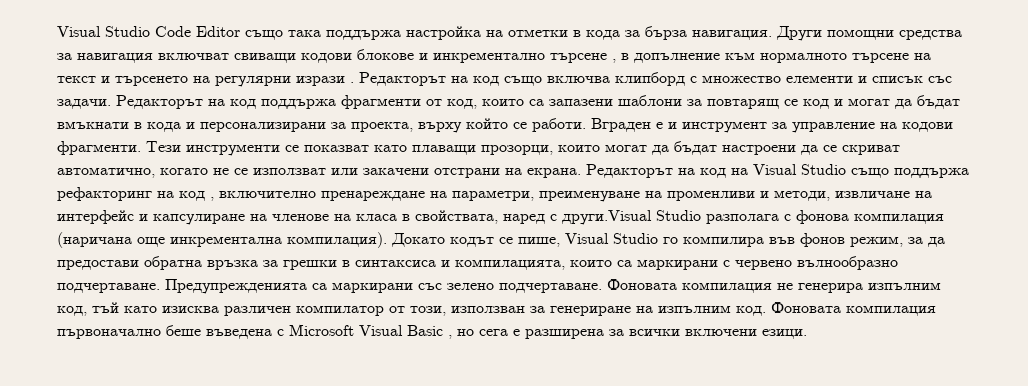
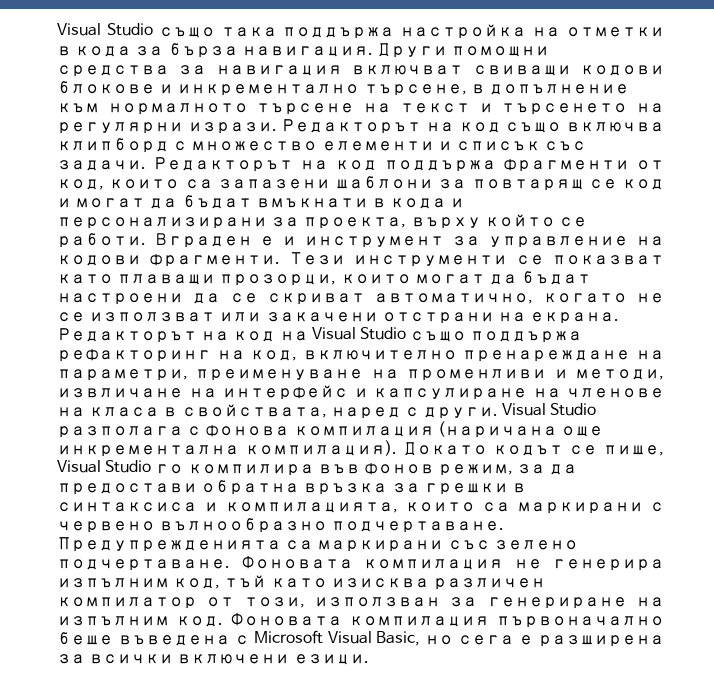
- Visual Studio Code Editor също така поддържа настройка на отметки в кода за бърза навигация.
+ Visual Studio също така поддържа настройка на отметки в кода за бърза навигация.
- Други помощни средства за навигация включват свиващи кодови блокове и инкрементално търсене , в допълнение към нормалното търсене на текст и търсенето на регулярни изрази .
+ Други помощни средства за навигация включват свиващи кодови блокове и инкрементално търсене, в допълнение към нормалното търсене на текст и търсенето на регулярни изрази.
- Редакторът на код на Visual Studio също поддържа рефакторинг на код , включително пренареждане на параметри, преименуване на променливи и методи, извличане на интерфейс и капсулиране на членове на класа в свойствата, наред с други.Visual Studio разполага с фонова компилация (наричана още инкрементална компилация).
+ Редакторът на код на Visual Studio също поддържа рефакторинг на код, включително пренареждане на параметри, преименуване на променливи и методи, извличане на интерфейс и капсулиране на членове на класа в свойствата, наред с други. Visual Studio разполага с фонова компилация (наричана още инкрементална компилация).
- Фоновата компилация първоначално беше въведена с Microsoft Visual Basic , но сега е разширена за всички включени езици.
+ Фоновата компилация първоначално беше въведена с Microsoft Visual Basic, но сега е разширена за всички включени езици.

